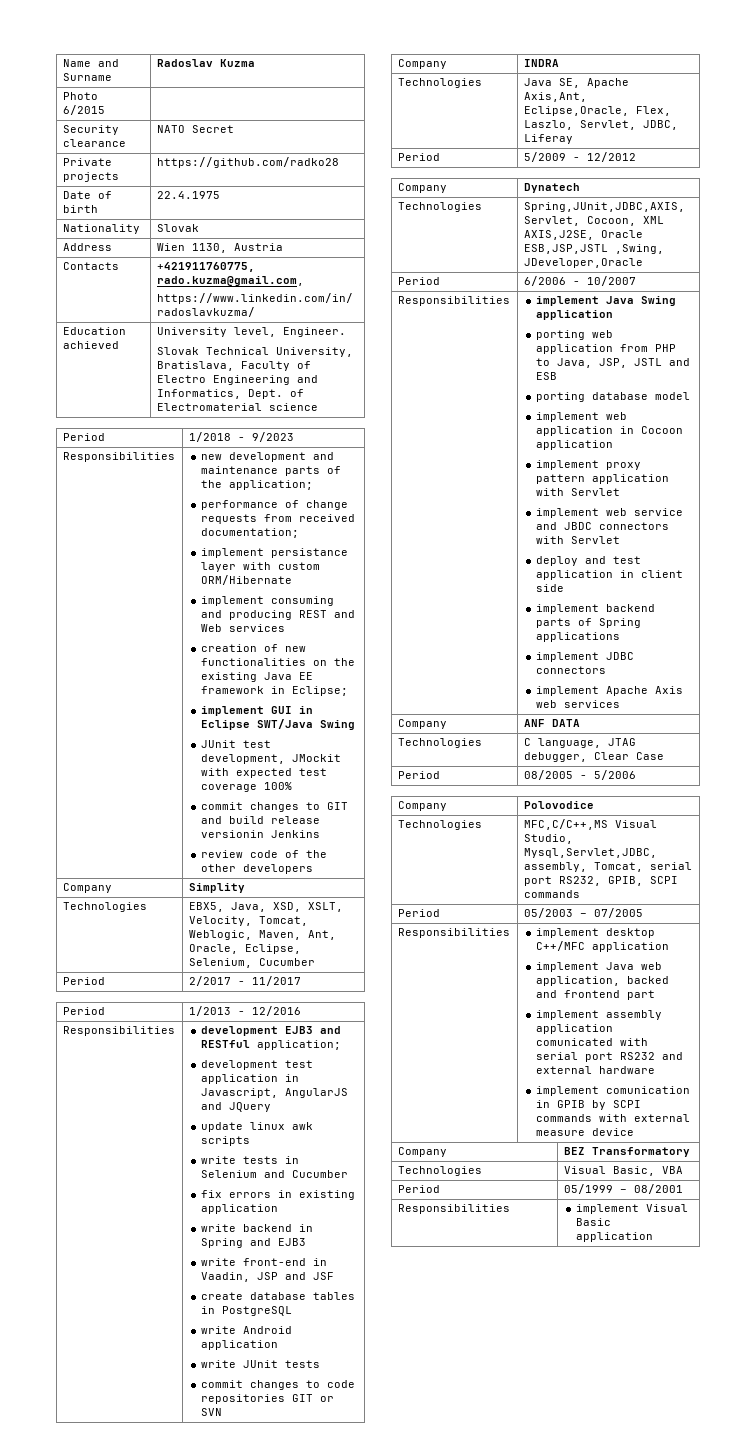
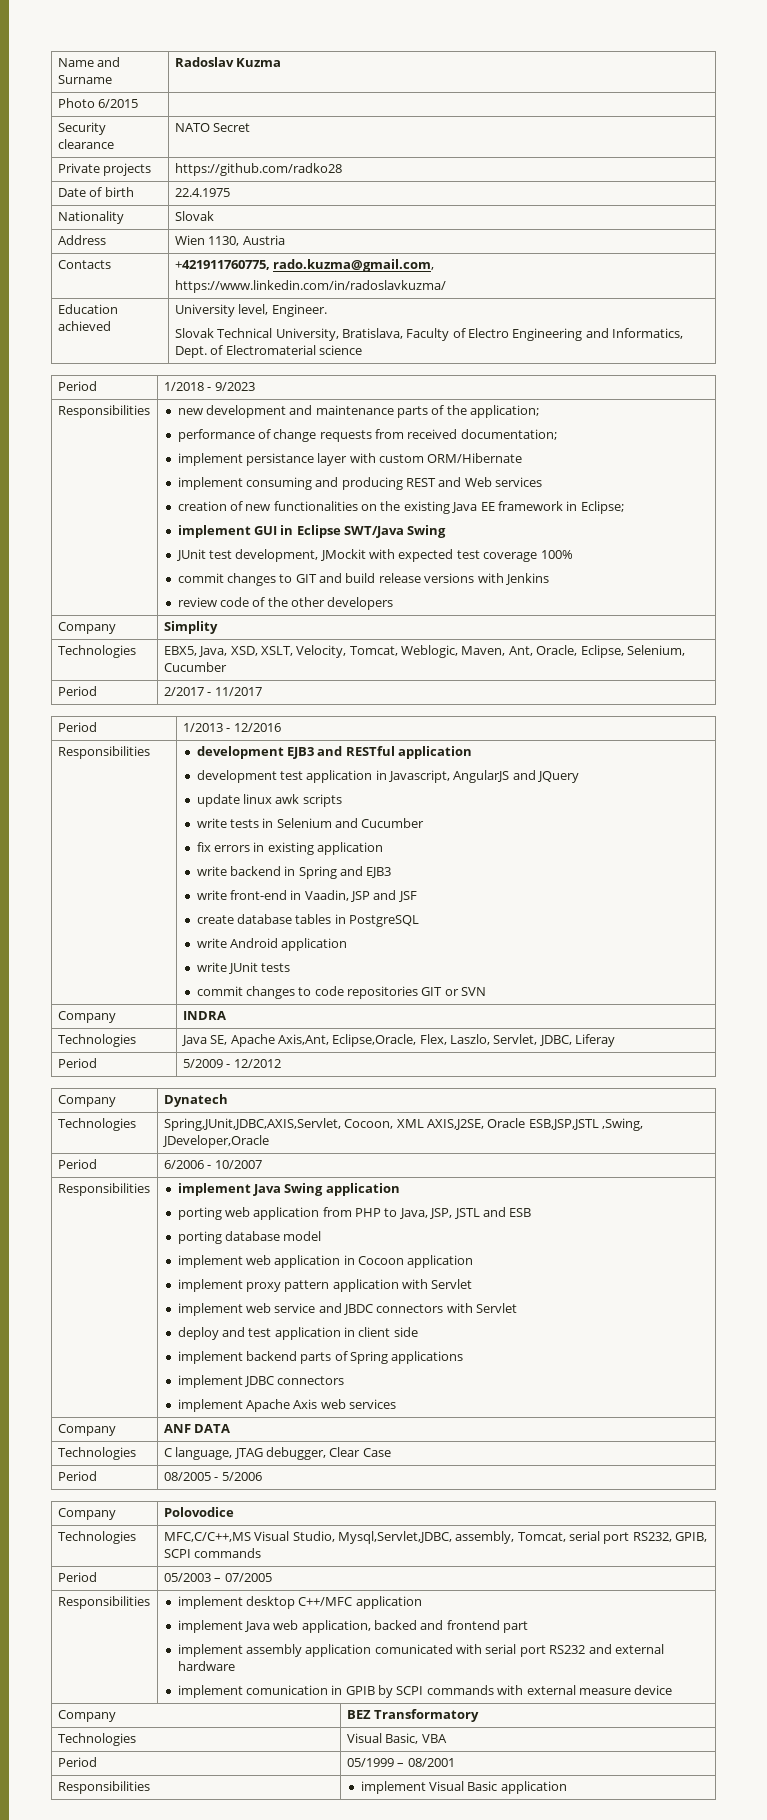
- commit changes to GIT and build release versionin Jenkins
+ commit changes to GIT and build release versions with Jenkins
- development EJB3 and RESTful application;
+ development EJB3 and RESTful application

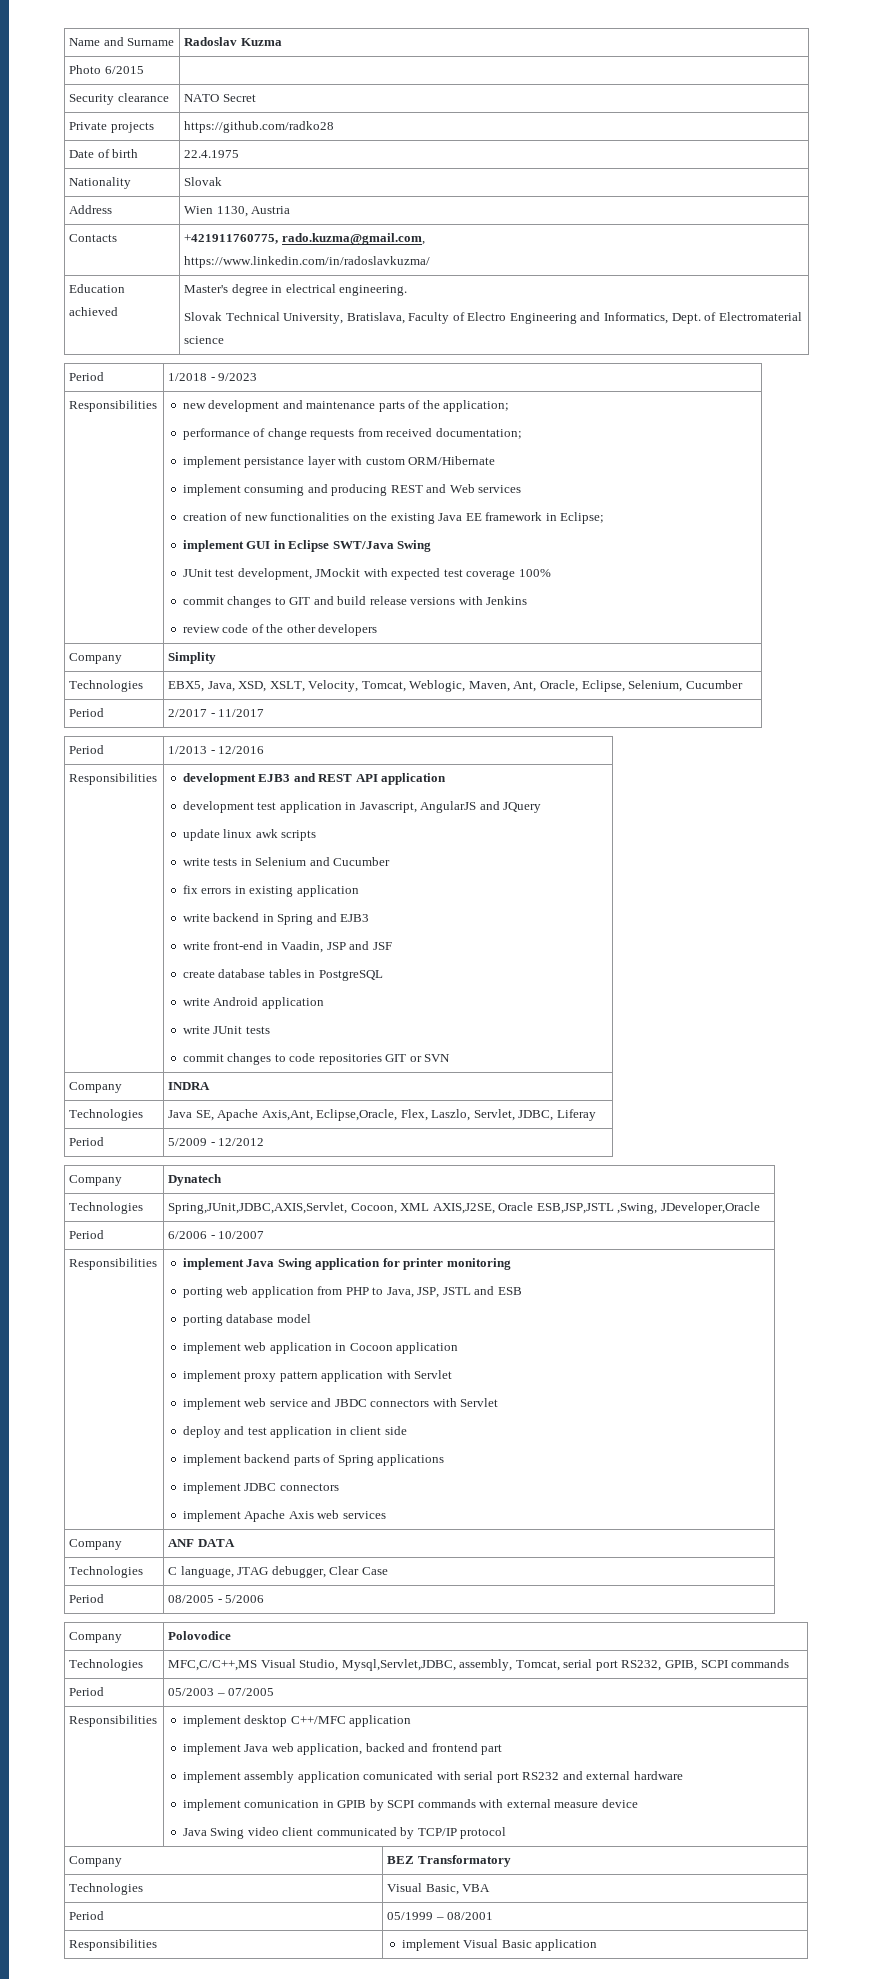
- Education achieved | University level, Engineer.
+ Education achieved | Master's degree in electrical engineering.
- development EJB3 and RESTful application
+ development EJB3 and REST API application
- implement Java Swing application
+ implement Java Swing application for printer monitoring
+ Java Swing video client communicated by TCP/IP protocol

